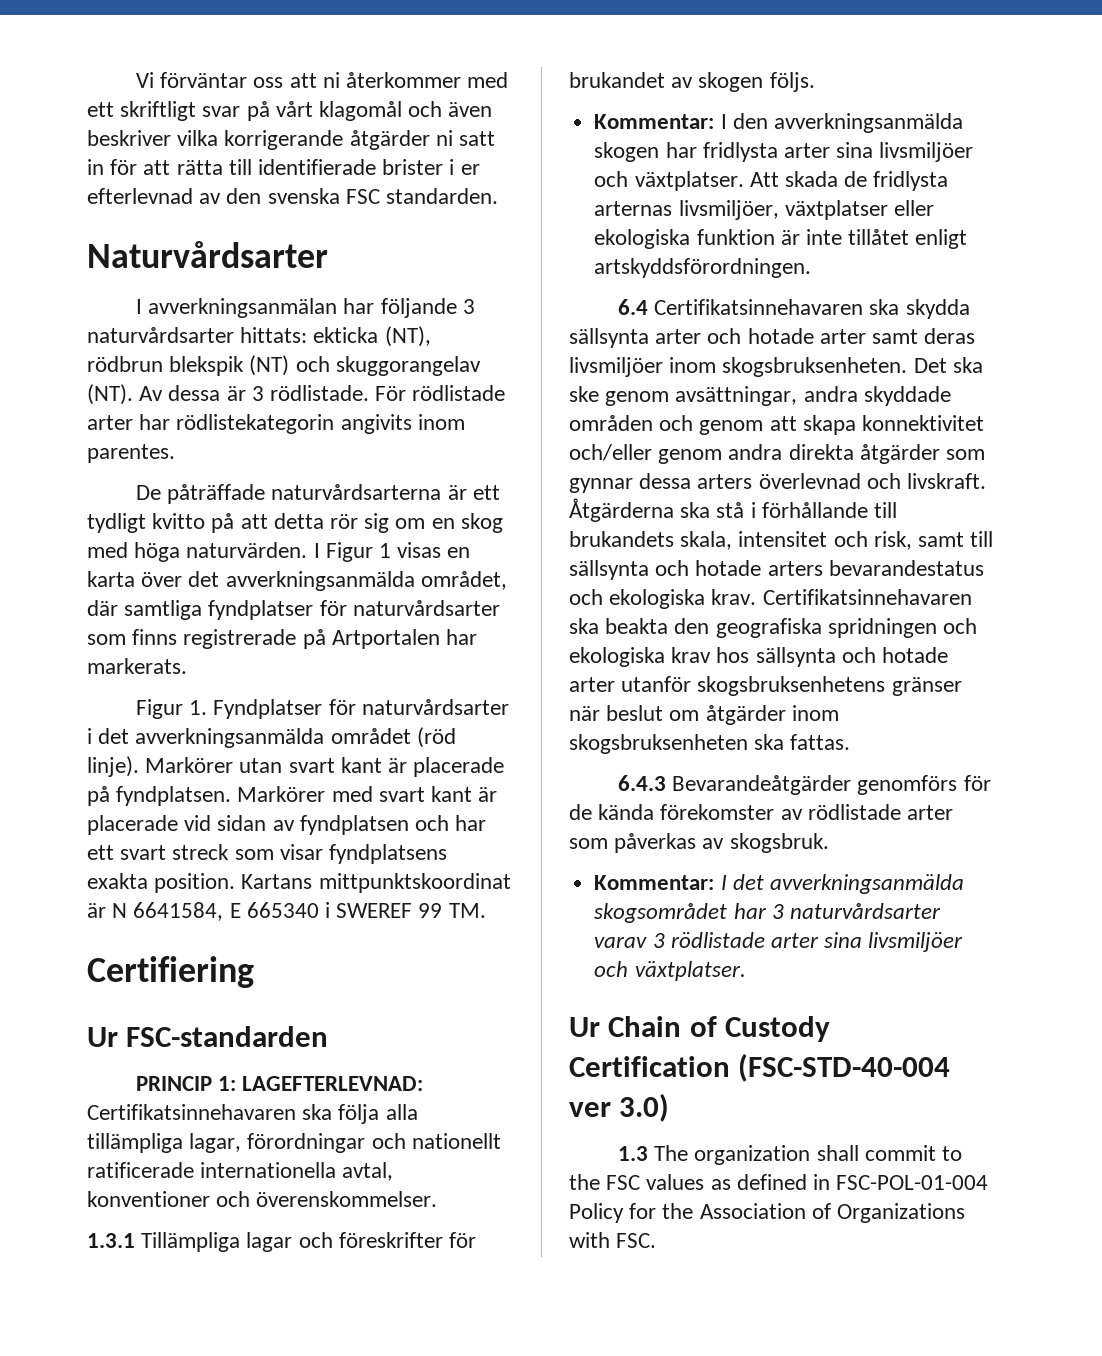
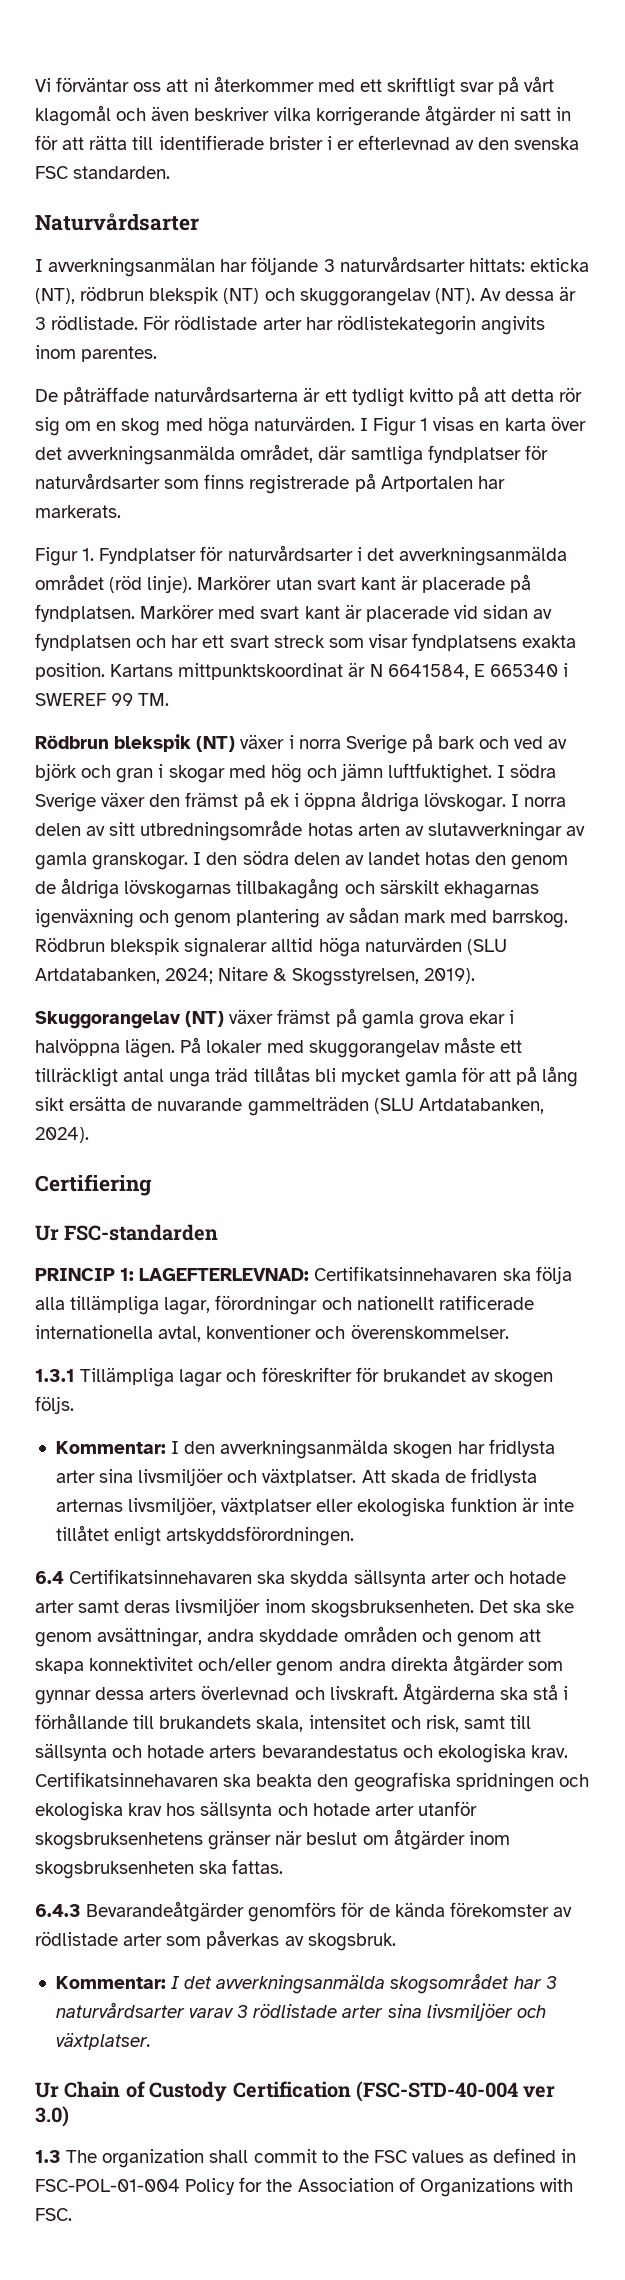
+ Rödbrun blekspik (NT) växer i norra Sverige på bark och ved av björk och gran i skogar med hög och jämn luftfuktighet. I södra Sverige växer den främst på ek i öppna åldriga lövskogar. I norra delen av sitt utbredningsområde hotas arten av slutavverkningar av gamla granskogar. I den södra delen av landet hotas den genom de åldriga lövskogarnas tillbakagång och särskilt ekhagarnas igenväxning och genom plantering av sådan mark med barrskog. Rödbrun blekspik signalerar alltid höga naturvärden (SLU Artdatabanken, 2024; Nitare & Skogsstyrelsen, 2019).
+ Skuggorangelav (NT) växer främst på gamla grova ekar i halvöppna lägen. På lokaler med skuggorangelav måste ett tillräckligt antal unga träd tillåtas bli mycket gamla för att på lång sikt ersätta de nuvarande gammelträden (SLU Artdatabanken, 2024).

